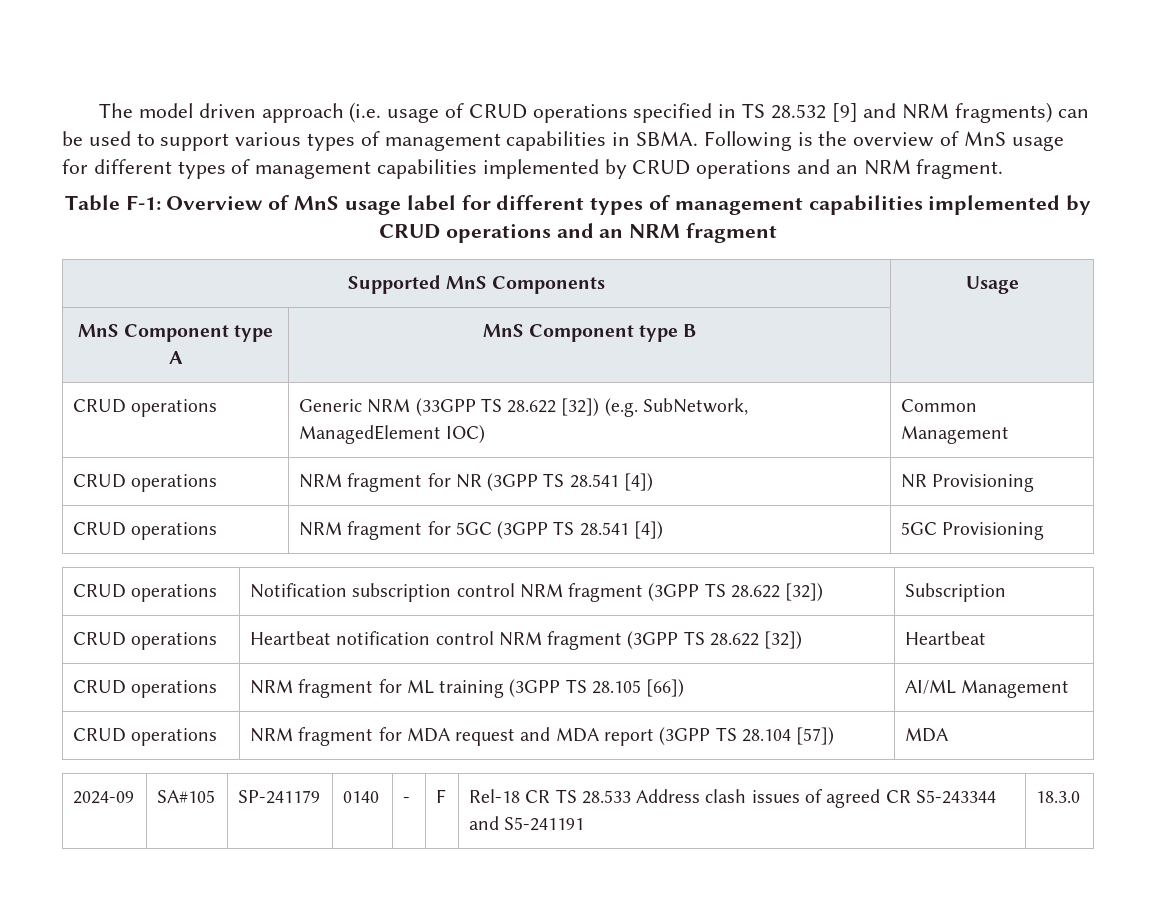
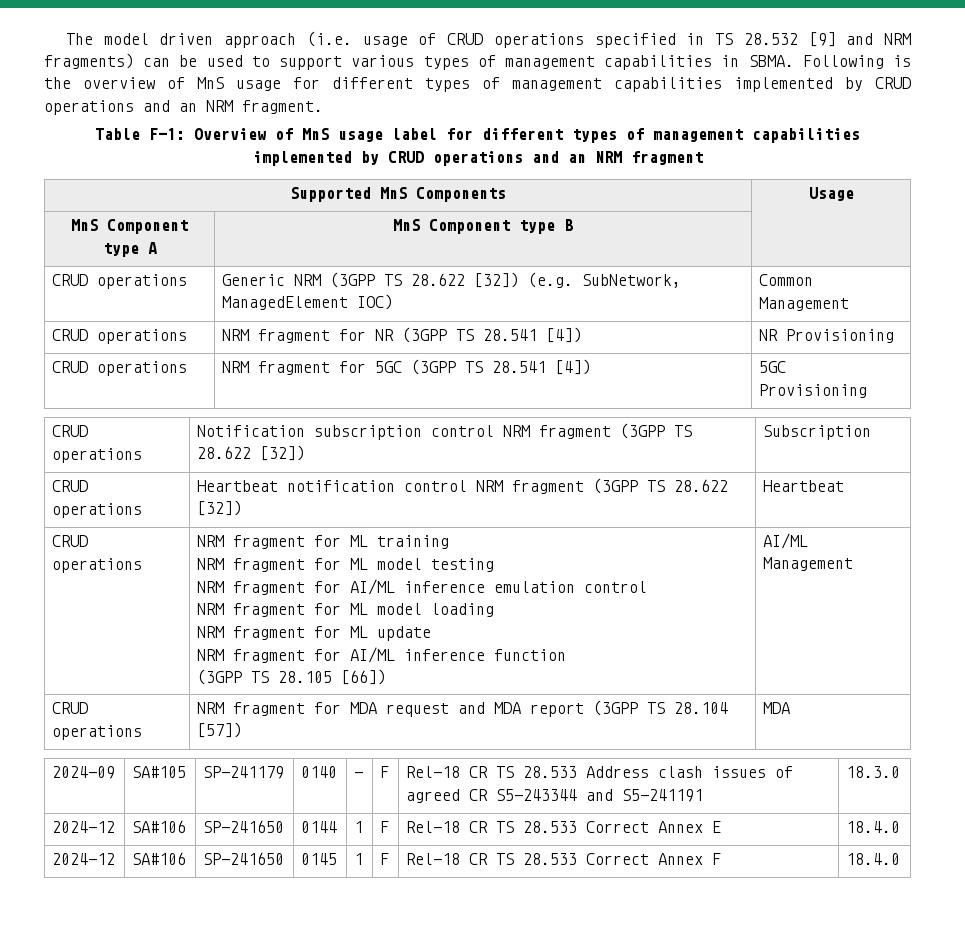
- CRUD operations | Generic NRM (33GPP TS 28.622 [32]) (e.g. SubNetwork, ManagedElement IOC) | Common Management
+ CRUD operations | Generic NRM (3GPP TS 28.622 [32]) (e.g. SubNetwork, ManagedElement IOC) | Common Management
- NRM fragment for ML training (3GPP TS 28.105 [66])
+ NRM fragment for ML training
+ NRM fragment for ML model testing
+ NRM fragment for AI/ML inference emulation control
+ NRM fragment for ML model loading
+ NRM fragment for ML update
+ NRM fragment for AI/ML inference function
+ (3GPP TS 28.105 [66])
+ 2024-12 | SA#106 | SP-241650 | 0144 | 1 | F | Rel-18 CR TS 28.533 Correct Annex E | 18.4.0
+ 2024-12 | SA#106 | SP-241650 | 0145 | 1 | F | Rel-18 CR TS 28.533 Correct Annex F | 18.4.0

